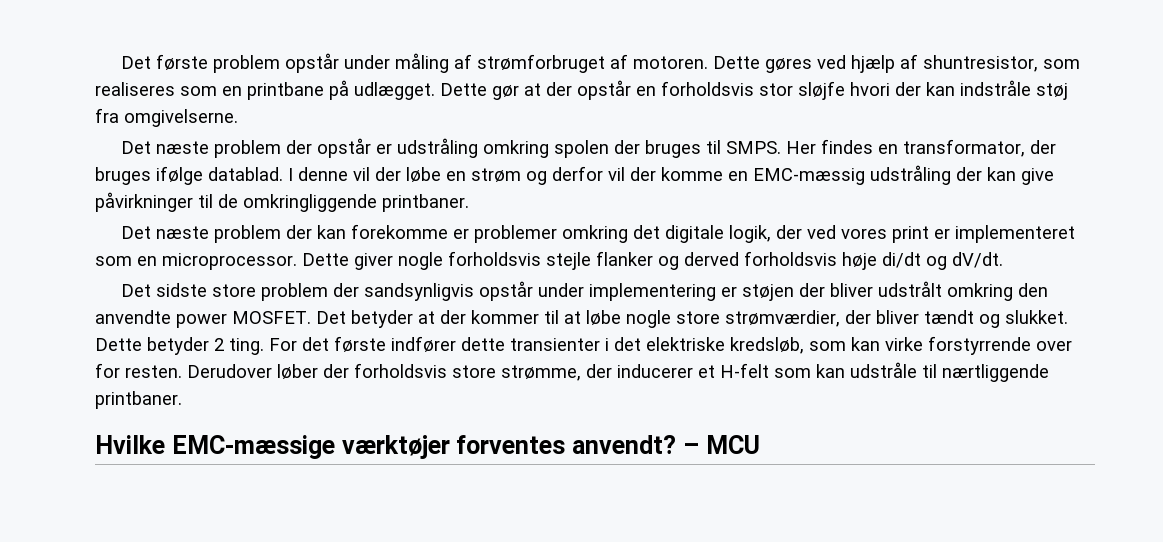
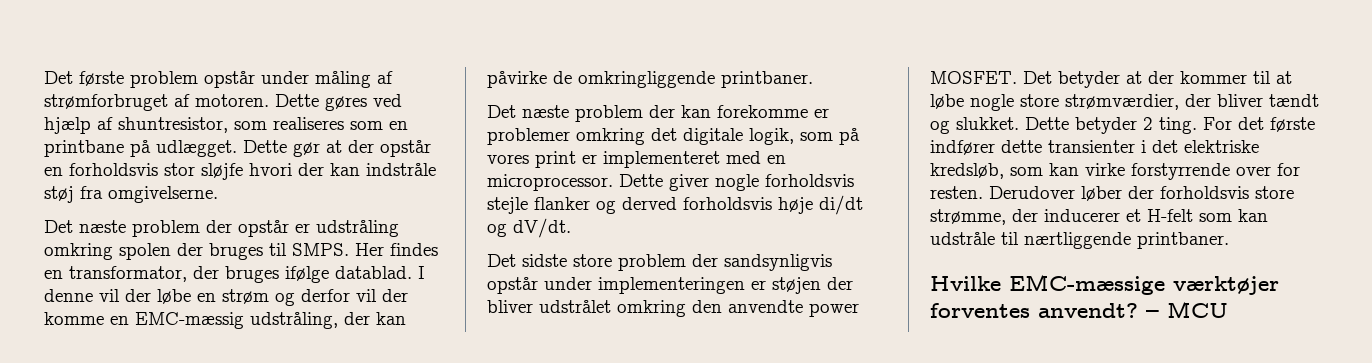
- I denne vil der løbe en strøm og derfor vil der komme en EMC-mæssig udstråling der kan give påvirkninger til de omkringliggende printbaner.
+ I denne vil der løbe en strøm og derfor vil der komme en EMC-mæssig udstråling, der kan påvirke de omkringliggende printbaner.
- Det næste problem der kan forekomme er problemer omkring det digitale logik, der ved vores print er implementeret som en microprocessor.
+ Det næste problem der kan forekomme er problemer omkring det digitale logik, som på vores print er implementeret med en microprocessor.
- Det sidste store problem der sandsynligvis opstår under implementering er støjen der bliver udstrålt omkring den anvendte power MOSFET.
+ Det sidste store problem der sandsynligvis opstår under implementeringen er støjen der bliver udstrålet omkring den anvendte power MOSFET.

